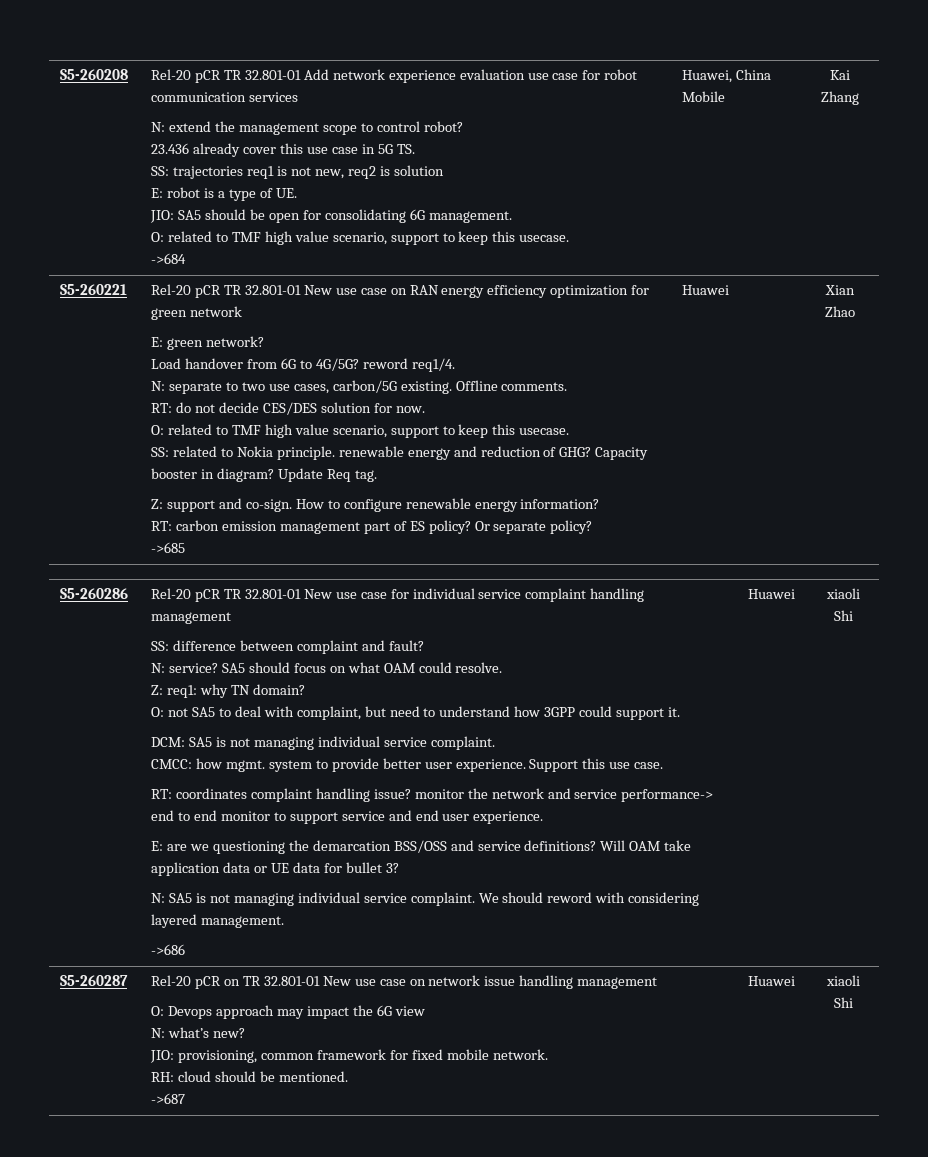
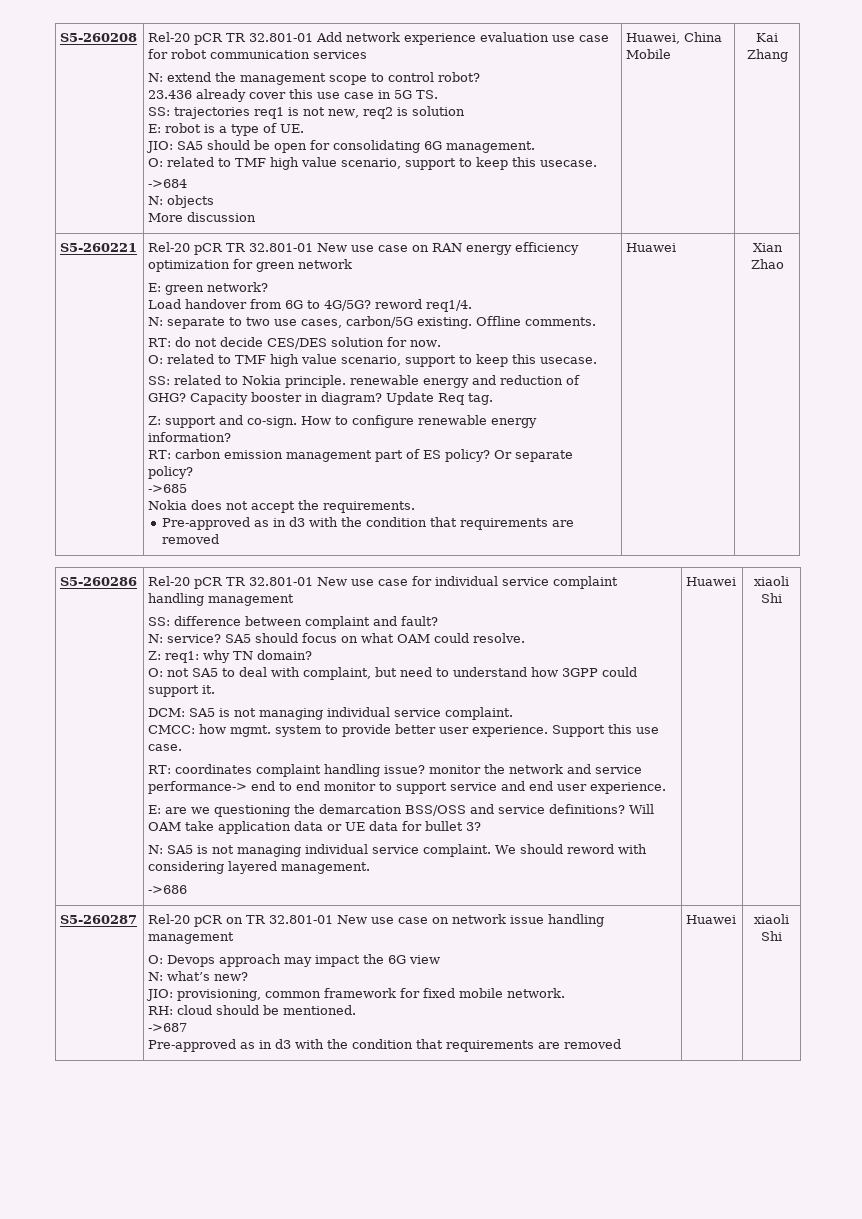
+ N: objects
+ More discussion
+ Nokia does not accept the requirements.
+ Pre-approved as in d3 with the condition that requirements are removed
  ->687
+ Pre-approved as in d3 with the condition that requirements are removed

